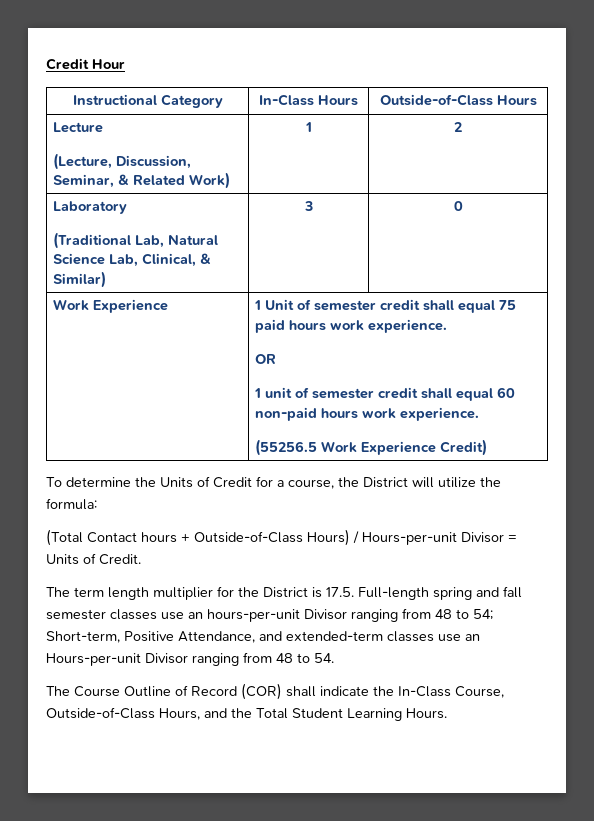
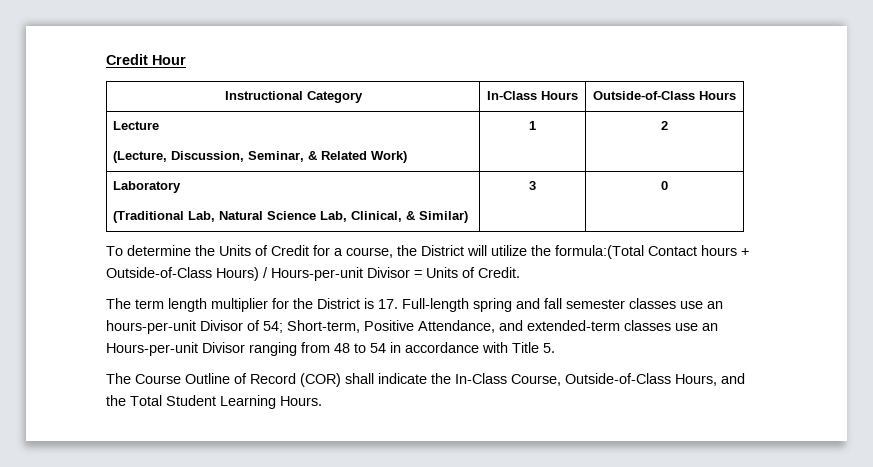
- Work Experience | 1 Unit of semester credit shall equal 75 paid hours work experience.
- OR
- 1 unit of semester credit shall equal 60 non-paid hours work experience.
- (55256.5 Work Experience Credit)
- To determine the Units of Credit for a course, the District will utilize the formula:
- (Total Contact hours + Outside-of-Class Hours) / Hours-per-unit Divisor = Units of Credit.
+ To determine the Units of Credit for a course, the District will utilize the formula:(Total Contact hours + Outside-of-Class Hours) / Hours-per-unit Divisor = Units of Credit.
- The term length multiplier for the District is 17.5. Full-length spring and fall semester classes use an hours-per-unit Divisor ranging from 48 to 54; Short-term, Positive Attendance, and extended-term classes use an Hours-per-unit Divisor ranging from 48 to 54.
+ The term length multiplier for the District is 17. Full-length spring and fall semester classes use an hours-per-unit Divisor of 54; Short-term, Positive Attendance, and extended-term classes use an Hours-per-unit Divisor ranging from 48 to 54 in accordance with Title 5.

